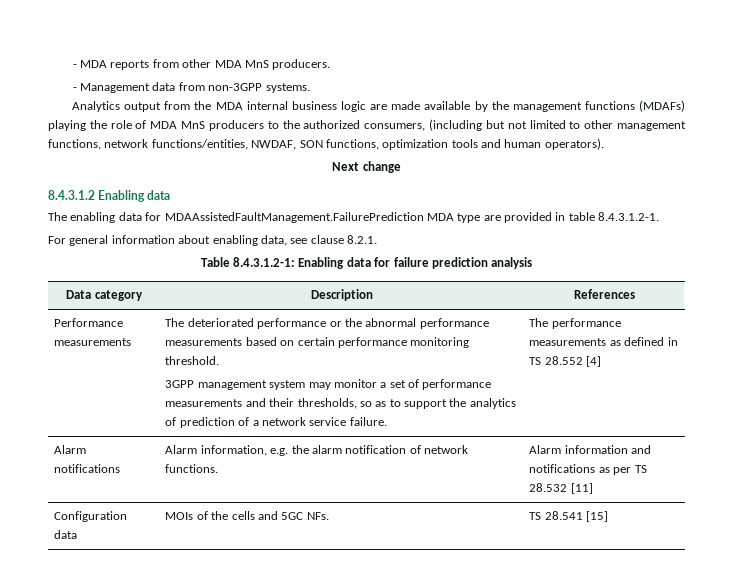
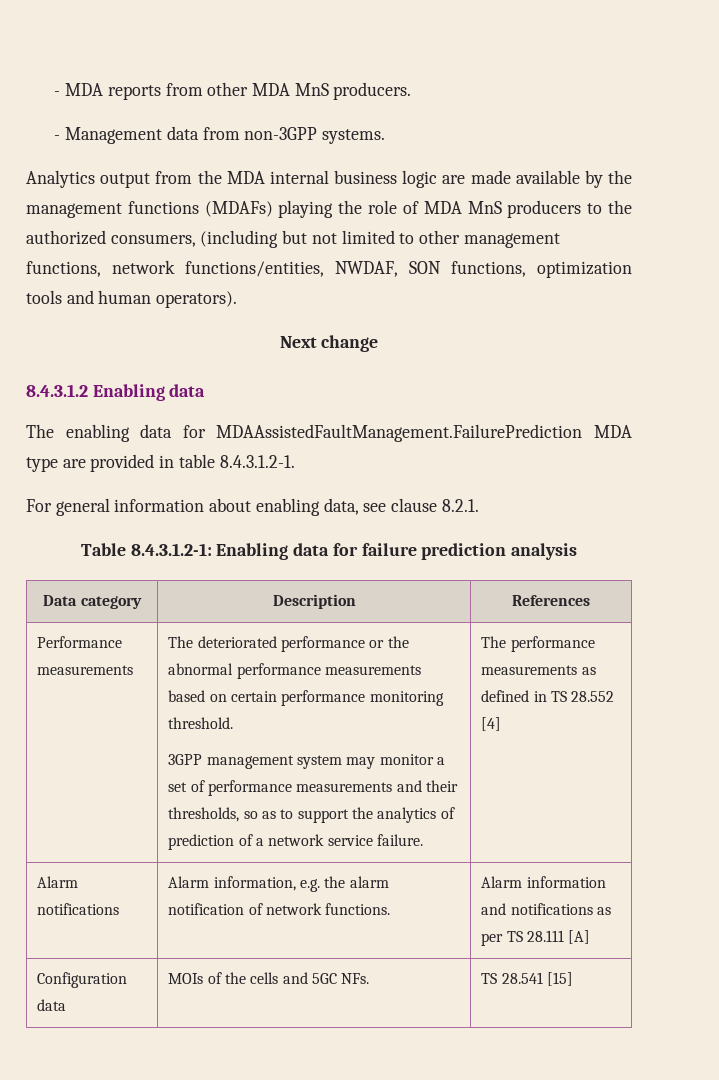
- Alarm notifications | Alarm information, e.g. the alarm notification of network functions. | Alarm information and notifications as per TS 28.532 [11]
+ Alarm notifications | Alarm information, e.g. the alarm notification of network functions. | Alarm information and notifications as per TS 28.111 [A]

